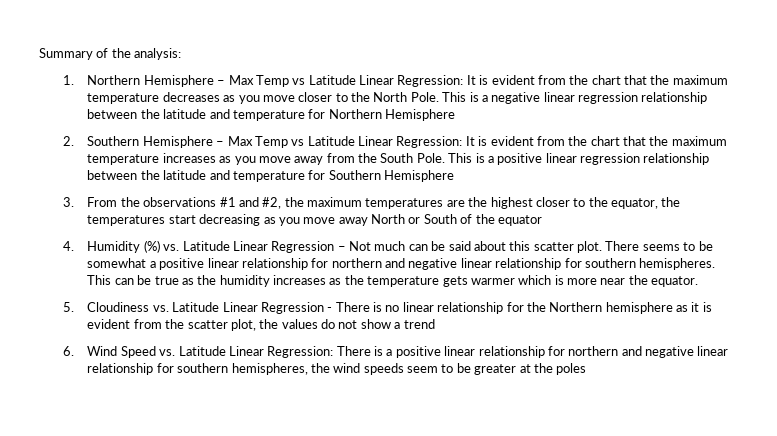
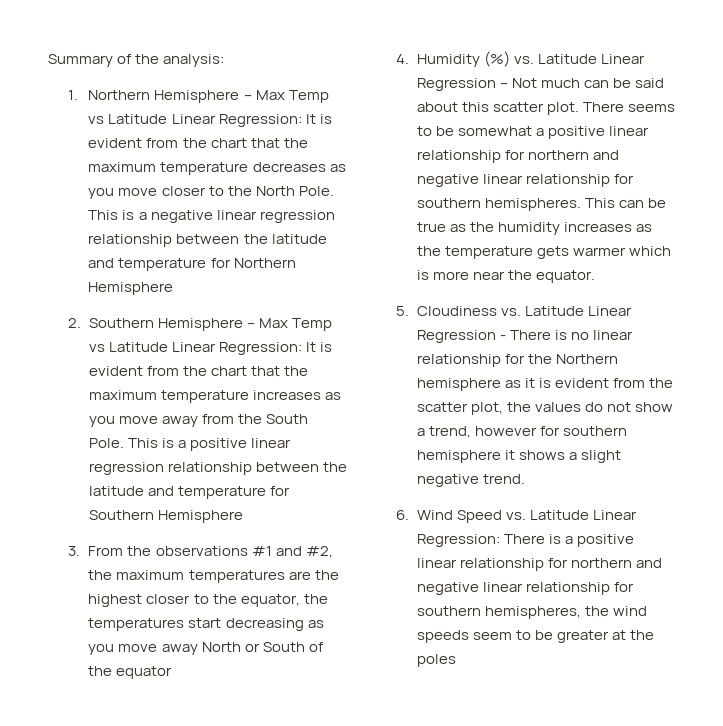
- 5. Cloudiness vs. Latitude Linear Regression - There is no linear relationship for the Northern hemisphere as it is evident from the scatter plot, the values do not show a trend
+ 5. Cloudiness vs. Latitude Linear Regression - There is no linear relationship for the Northern hemisphere as it is evident from the scatter plot, the values do not show a trend, however for southern hemisphere it shows a slight negative trend.

